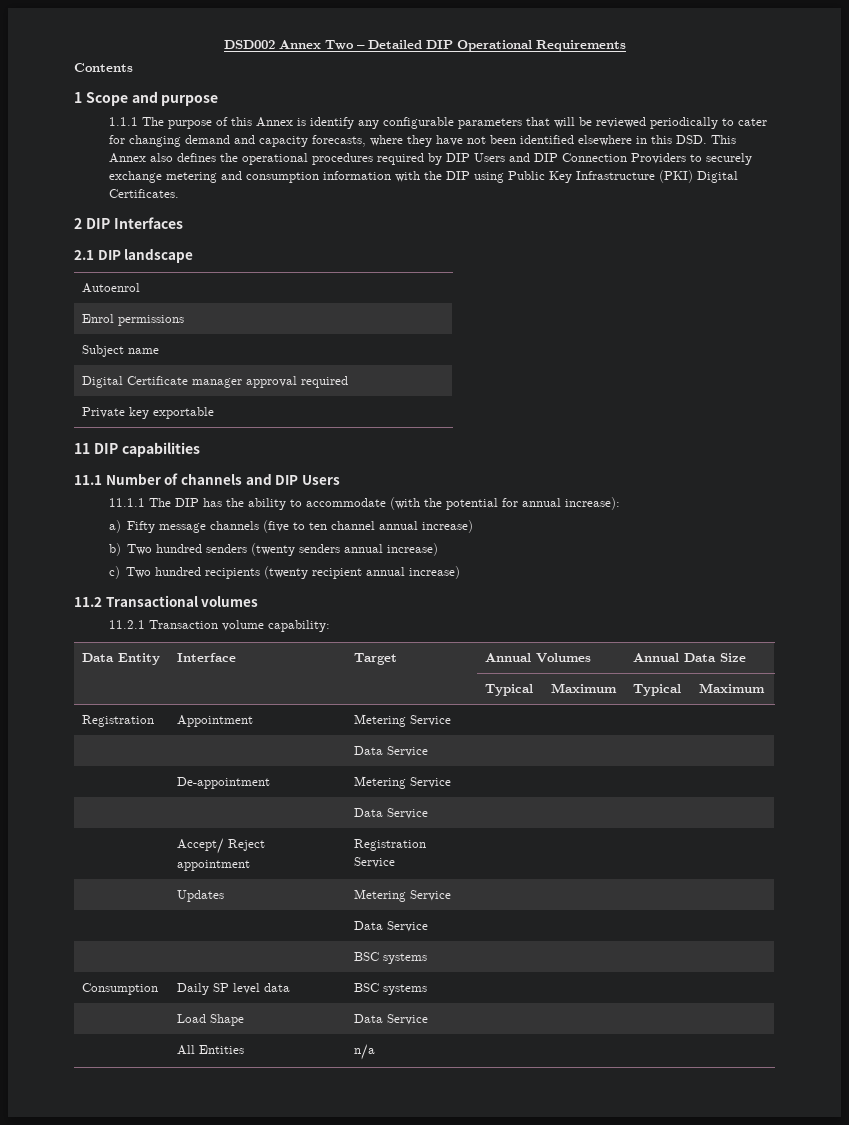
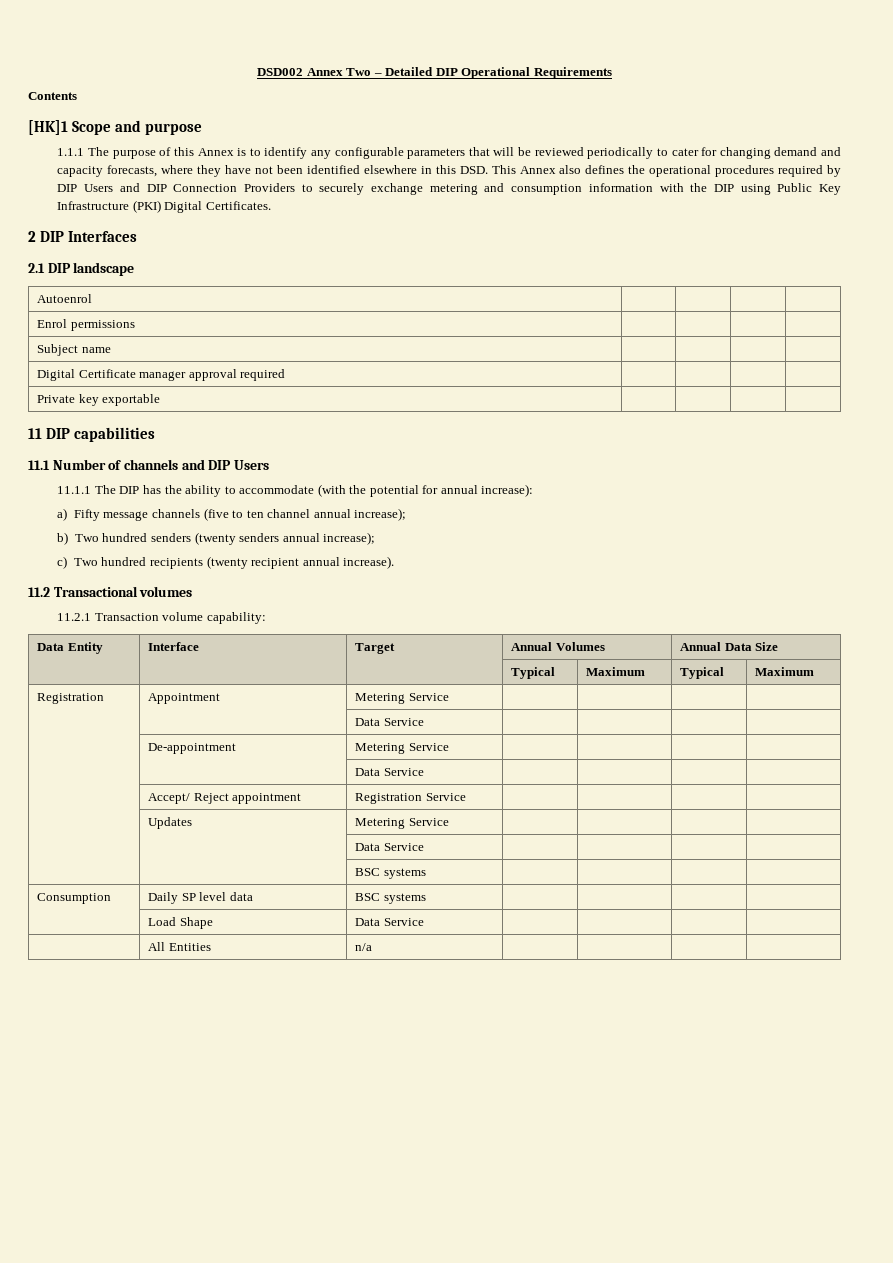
- 1 Scope and purpose
+ [HK]1 Scope and purpose
- 1.1.1 The purpose of this Annex is identify any configurable parameters that will be reviewed periodically to cater for changing demand and capacity forecasts, where they have not been identified elsewhere in this DSD. This Annex also defines the operational procedures required by DIP Users and DIP Connection Providers to securely exchange metering and consumption information with the DIP using Public Key Infrastructure (PKI) Digital Certificates.
+ 1.1.1 The purpose of this Annex is to identify any configurable parameters that will be reviewed periodically to cater for changing demand and capacity forecasts, where they have not been identified elsewhere in this DSD. This Annex also defines the operational procedures required by DIP Users and DIP Connection Providers to securely exchange metering and consumption information with the DIP using Public Key Infrastructure (PKI) Digital Certificates.
- a) Fifty message channels (five to ten channel annual increase)
+ a) Fifty message channels (five to ten channel annual increase);
- b) Two hundred senders (twenty senders annual increase)
+ b) Two hundred senders (twenty senders annual increase);
- c) Two hundred recipients (twenty recipient annual increase)
+ c) Two hundred recipients (twenty recipient annual increase).

